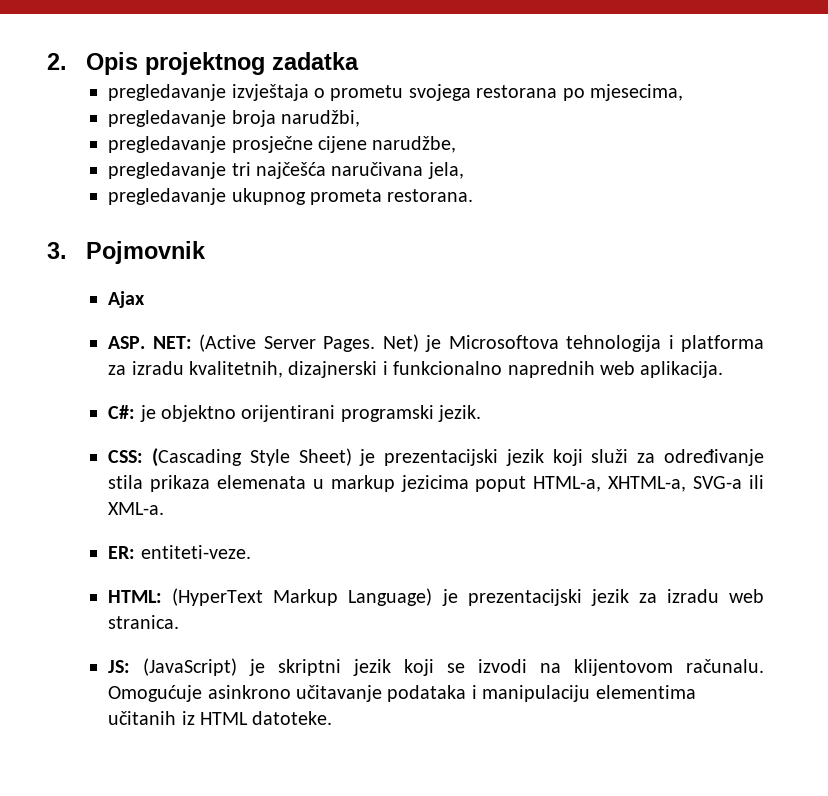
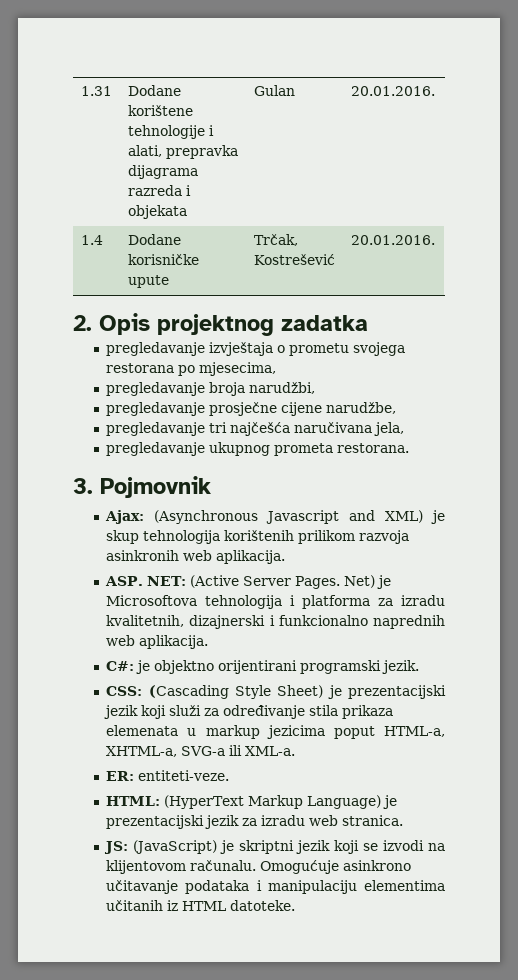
+ 1.31 | Dodane korištene tehnologije i alati, prepravka dijagrama razreda i objekata | Gulan | 20.01.2016.
+ 1.4 | Dodane korisničke upute | Trčak, Kostrešević | 20.01.2016.
- Ajax
+ Ajax: (Asynchronous Javascript and XML) je skup tehnologija korištenih prilikom razvoja asinkronih web aplikacija.

